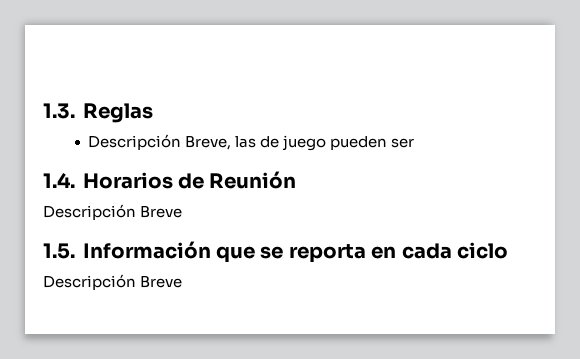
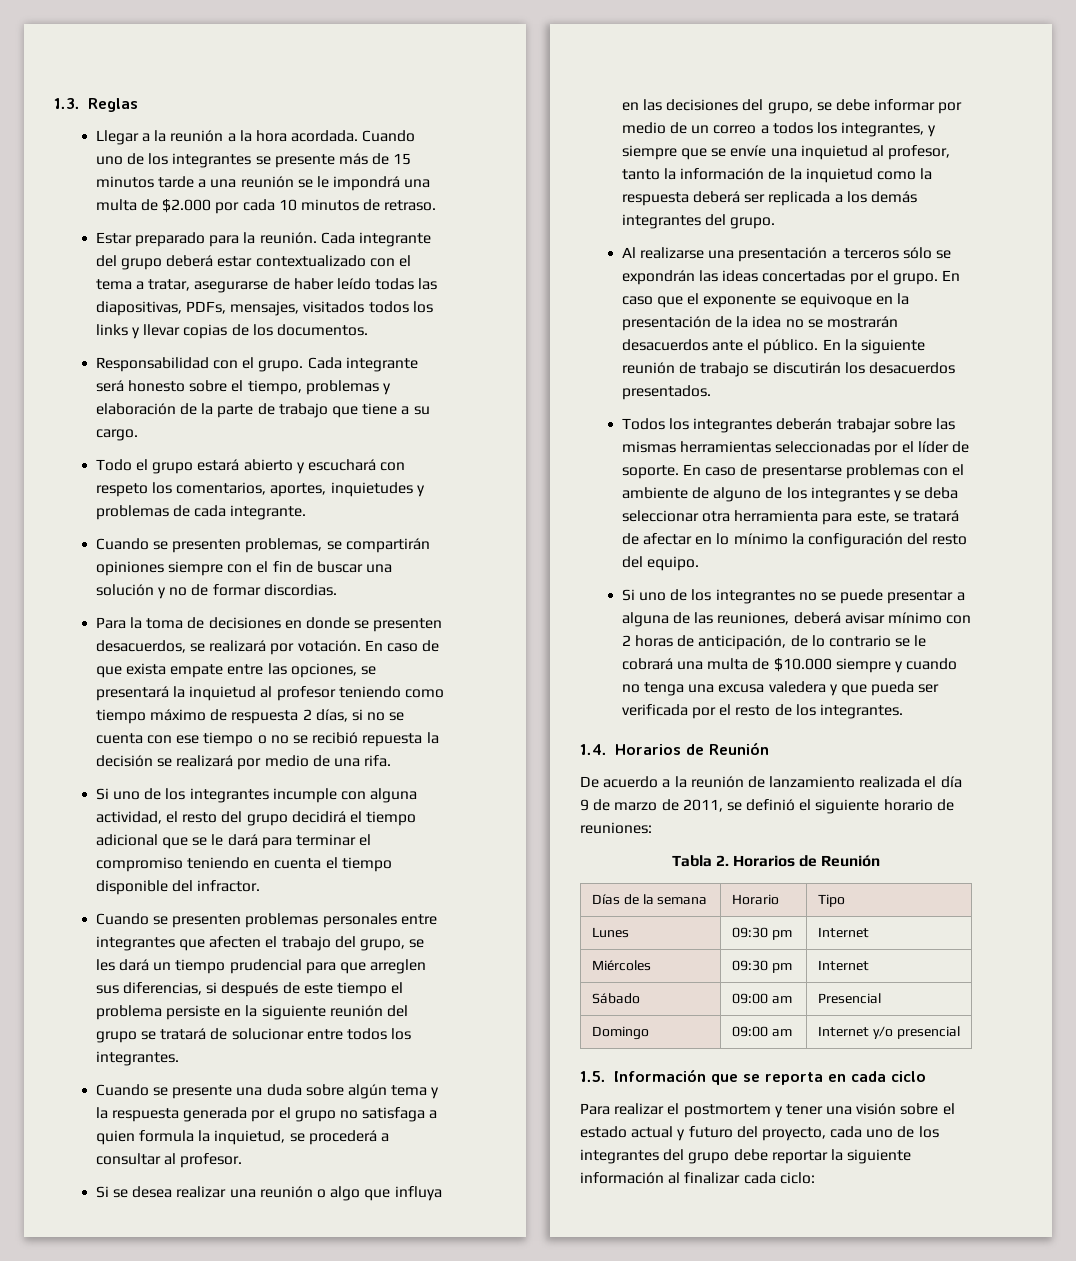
- Descripción Breve, las de juego pueden ser
+ Llegar a la reunión a la hora acordada. Cuando uno de los integrantes se presente más de 15 minutos tarde a una reunión se le impondrá una multa de $2.000 por cada 10 minutos de retraso.
+ Estar preparado para la reunión. Cada integrante del grupo deberá estar contextualizado con el tema a tratar, asegurarse de haber leído todas las diapositivas, PDFs, mensajes, visitados todos los links y llevar copias de los documentos.
+ Responsabilidad con el grupo. Cada integrante será honesto sobre el tiempo, problemas y elaboración de la parte de trabajo que tiene a su cargo.
+ Todo el grupo estará abierto y escuchará con respeto los comentarios, aportes, inquietudes y problemas de cada integrante.
+ Cuando se presenten problemas, se compartirán opiniones siempre con el fin de buscar una solución y no de formar discordias.
+ Para la toma de decisiones en donde se presenten desacuerdos, se realizará por votación. En caso de que exista empate entre las opciones, se presentará la inquietud al profesor teniendo como tiempo máximo de respuesta 2 días, si no se cuenta con ese tiempo o no se recibió repuesta la decisión se realizará por medio de una rifa.
+ Si uno de los integrantes incumple con alguna actividad, el resto del grupo decidirá el tiempo adicional que se le dará para terminar el compromiso teniendo en cuenta el tiempo disponible del infractor.
+ Cuando se presenten problemas personales entre integrantes que afecten el trabajo del grupo, se les dará un tiempo prudencial para que arreglen sus diferencias, si después de este tiempo el problema persiste en la siguiente reunión del grupo se tratará de solucionar entre todos los integrantes.
+ Cuando se presente una duda sobre algún tema y la respuesta generada por el grupo no satisfaga a quien formula la inquietud, se procederá a consultar al profesor.
+ Si se desea realizar una reunión o algo que influya en las decisiones del grupo, se debe informar por medio de un correo a todos los integrantes, y siempre que se envíe una inquietud al profesor, tanto la información de la inquietud como la respuesta deberá ser replicada a los demás integrantes del grupo.
+ Al realizarse una presentación a terceros sólo se expondrán las ideas concertadas por el grupo. En caso que el exponente se equivoque en la presentación de la idea no se mostrarán desacuerdos ante el público. En la siguiente reunión de trabajo se discutirán los desacuerdos presentados.
+ Todos los integrantes deberán trabajar sobre las mismas herramientas seleccionadas por el líder de soporte. En caso de presentarse problemas con el ambiente de alguno de los integrantes y se deba seleccionar otra herramienta para este, se tratará de afectar en lo mínimo la configuración del resto del equipo.
+ Si uno de los integrantes no se puede presentar a alguna de las reuniones, deberá avisar mínimo con 2 horas de anticipación, de lo contrario se le cobrará una multa de $10.000 siempre y cuando no tenga una excusa valedera y que pueda ser verificada por el resto de los integrantes.
  1.4. Horarios de Reunión
- Descripción Breve
+ De acuerdo a la reunión de lanzamiento realizada el día 9 de marzo de 2011, se definió el siguiente horario de reuniones:
+ Tabla 2. Horarios de Reunión
+ Días de la semana | Horario | Tipo
+ Lunes | 09:30 pm | Internet
+ Miércoles | 09:30 pm | Internet
+ Sábado | 09:00 am | Presencial
+ Domingo | 09:00 am | Internet y/o presencial
  1.5. Información que se reporta en cada ciclo
- Descripción Breve
+ Para realizar el postmortem y tener una visión sobre el estado actual y futuro del proyecto, cada uno de los integrantes del grupo debe reportar la siguiente información al finalizar cada ciclo:

